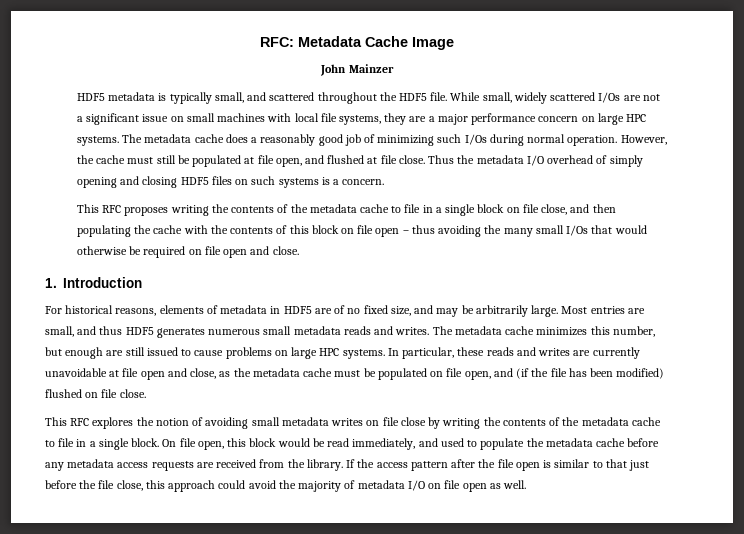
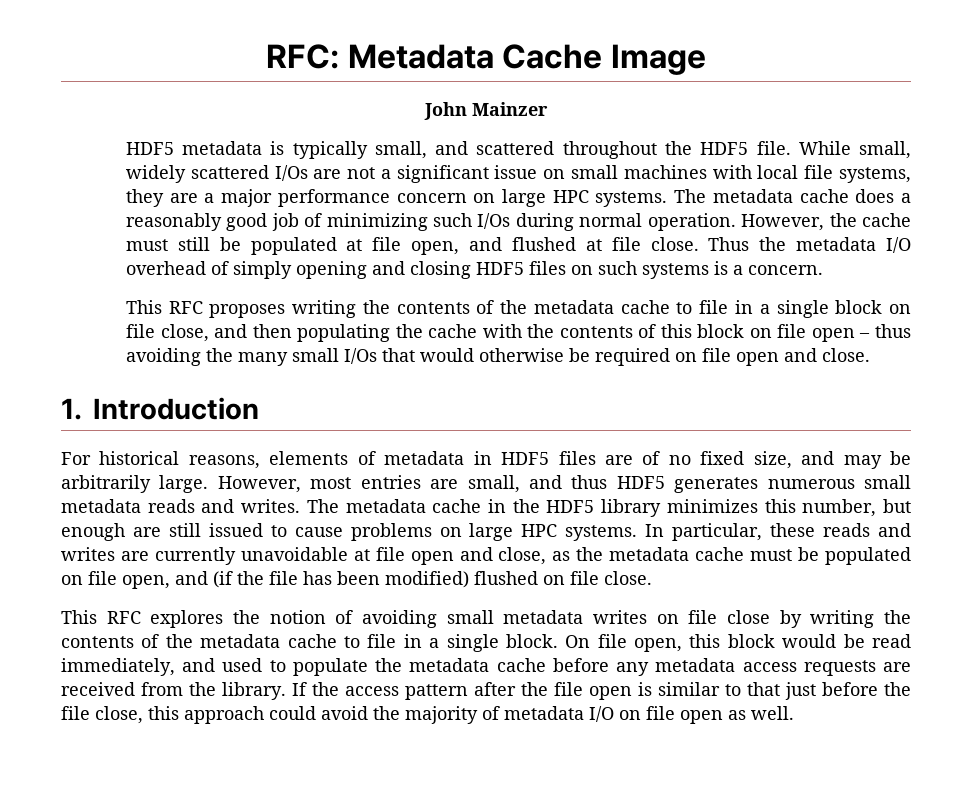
- For historical reasons, elements of metadata in HDF5 are of no fixed size, and may be arbitrarily large.
+ For historical reasons, elements of metadata in HDF5 files are of no fixed size, and may be arbitrarily large.
- Most entries are small, and thus HDF5 generates numerous small metadata reads and writes.
+ However, most entries are small, and thus HDF5 generates numerous small metadata reads and writes.
- The metadata cache minimizes this number, but enough are still issued to cause problems on large HPC systems.
+ The metadata cache in the HDF5 library minimizes this number, but enough are still issued to cause problems on large HPC systems.

